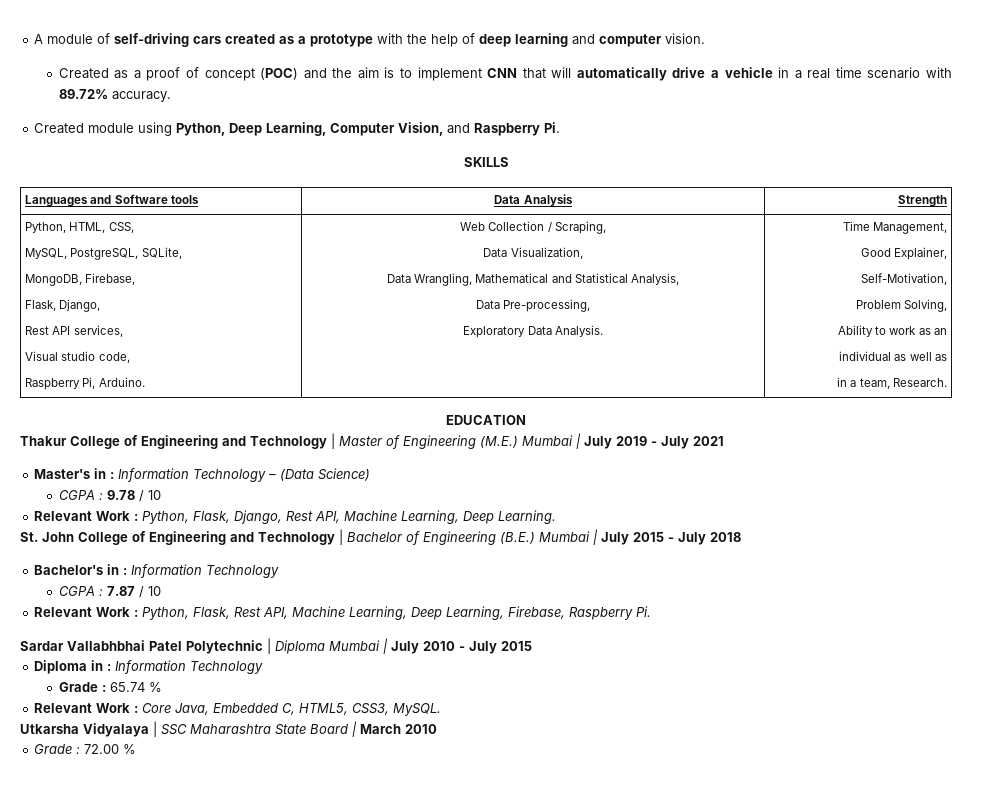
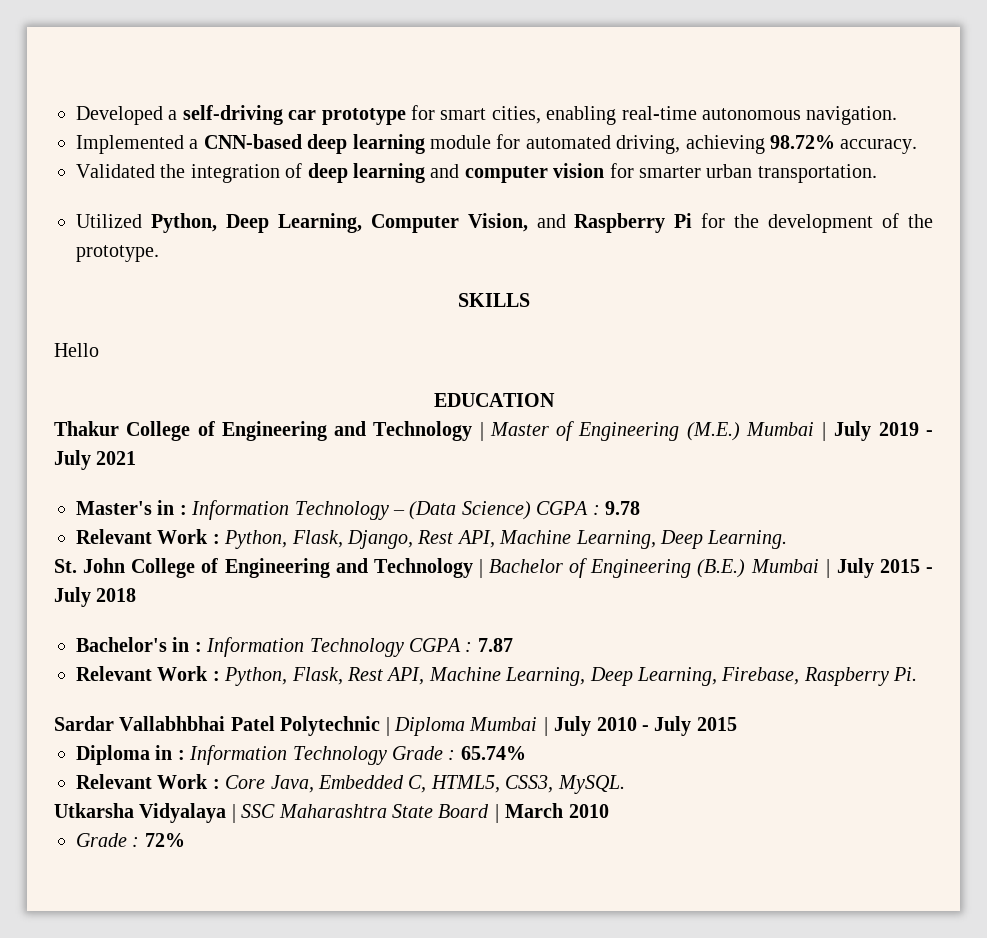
- A module of self-driving cars created as a prototype with the help of deep learning and computer vision.
- Created as a proof of concept (POC) and the aim is to implement CNN that will automatically drive a vehicle in a real time scenario with 89.72% accuracy.
- Created module using Python, Deep Learning, Computer Vision, and Raspberry Pi.
+ Developed a self-driving car prototype for smart cities, enabling real-time autonomous navigation.
+ Implemented a CNN-based deep learning module for automated driving, achieving 98.72% accuracy.
+ Validated the integration of deep learning and computer vision for smarter urban transportation.
+ Utilized Python, Deep Learning, Computer Vision, and Raspberry Pi for the development of the prototype.
  SKILLS
- Languages and Software tools | Data Analysis | Strength
- Python, HTML, CSS,
- MySQL, PostgreSQL, SQLite,
- MongoDB, Firebase,
- Flask, Django,
- Rest API services,
- Visual studio code,
- Raspberry Pi, Arduino. | Web Collection / Scraping,
- Data Visualization,
- Data Wrangling, Mathematical and Statistical Analysis,
- Data Pre-processing,
- Exploratory Data Analysis. | Time Management,
- Good Explainer,
- Self-Motivation,
- Problem Solving,
- Ability to work as an
- individual as well as
- in a team, Research.
+ Hello
- Master's in : Information Technology – (Data Science)
- CGPA : 9.78 / 10
+ Master's in : Information Technology – (Data Science) CGPA : 9.78
- Bachelor's in : Information Technology
- CGPA : 7.87 / 10
+ Bachelor's in : Information Technology CGPA : 7.87
- Diploma in : Information Technology
- Grade : 65.74 %
+ Diploma in : Information Technology Grade : 65.74%
- Grade : 72.00 %
+ Grade : 72%

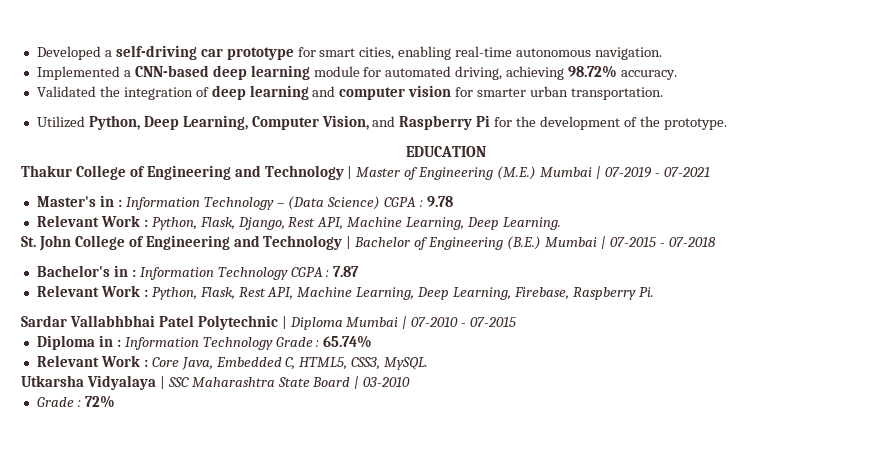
- SKILLS
- Hello
- Thakur College of Engineering and Technology | Master of Engineering (M.E.) Mumbai | July 2019 - July 2021
+ Thakur College of Engineering and Technology | Master of Engineering (M.E.) Mumbai | 07-2019 - 07-2021
- St. John College of Engineering and Technology | Bachelor of Engineering (B.E.) Mumbai | July 2015 - July 2018
+ St. John College of Engineering and Technology | Bachelor of Engineering (B.E.) Mumbai | 07-2015 - 07-2018
- Sardar Vallabhbhai Patel Polytechnic | Diploma Mumbai | July 2010 - July 2015
+ Sardar Vallabhbhai Patel Polytechnic | Diploma Mumbai | 07-2010 - 07-2015
- Utkarsha Vidyalaya | SSC Maharashtra State Board | March 2010
+ Utkarsha Vidyalaya | SSC Maharashtra State Board | 03-2010

